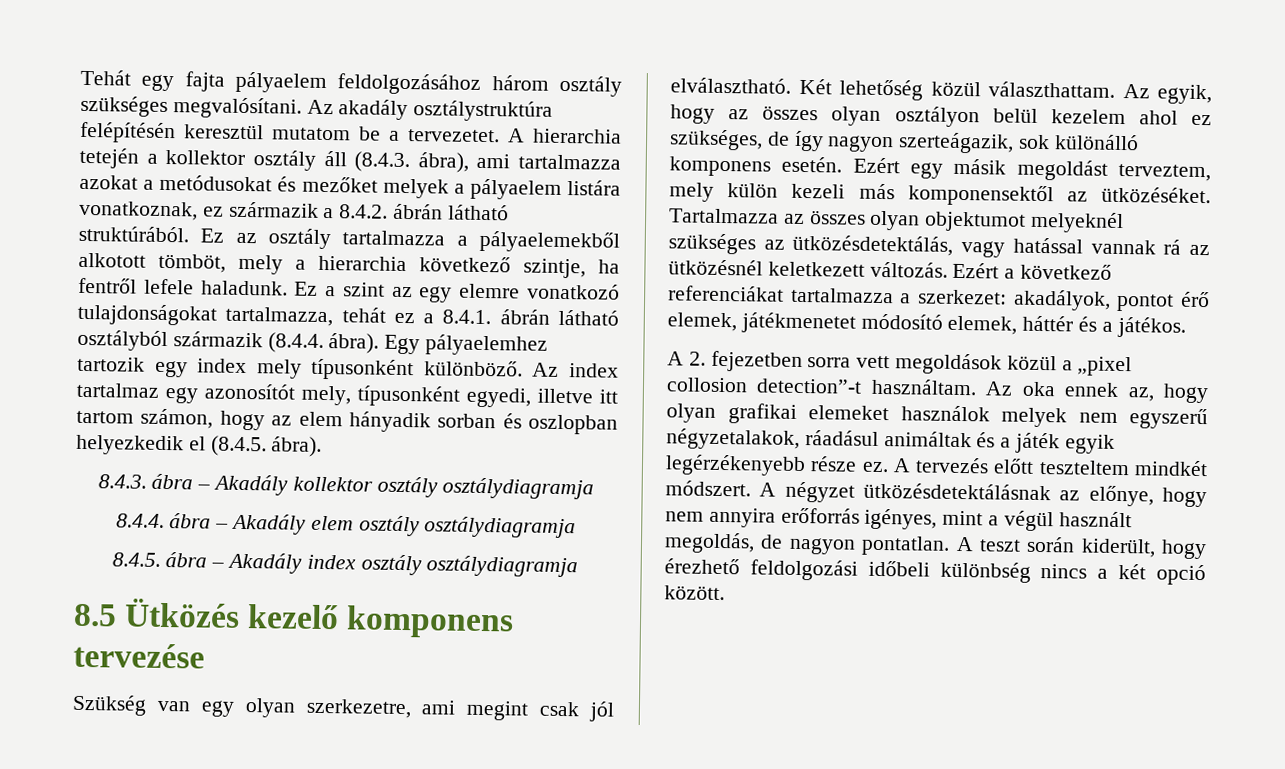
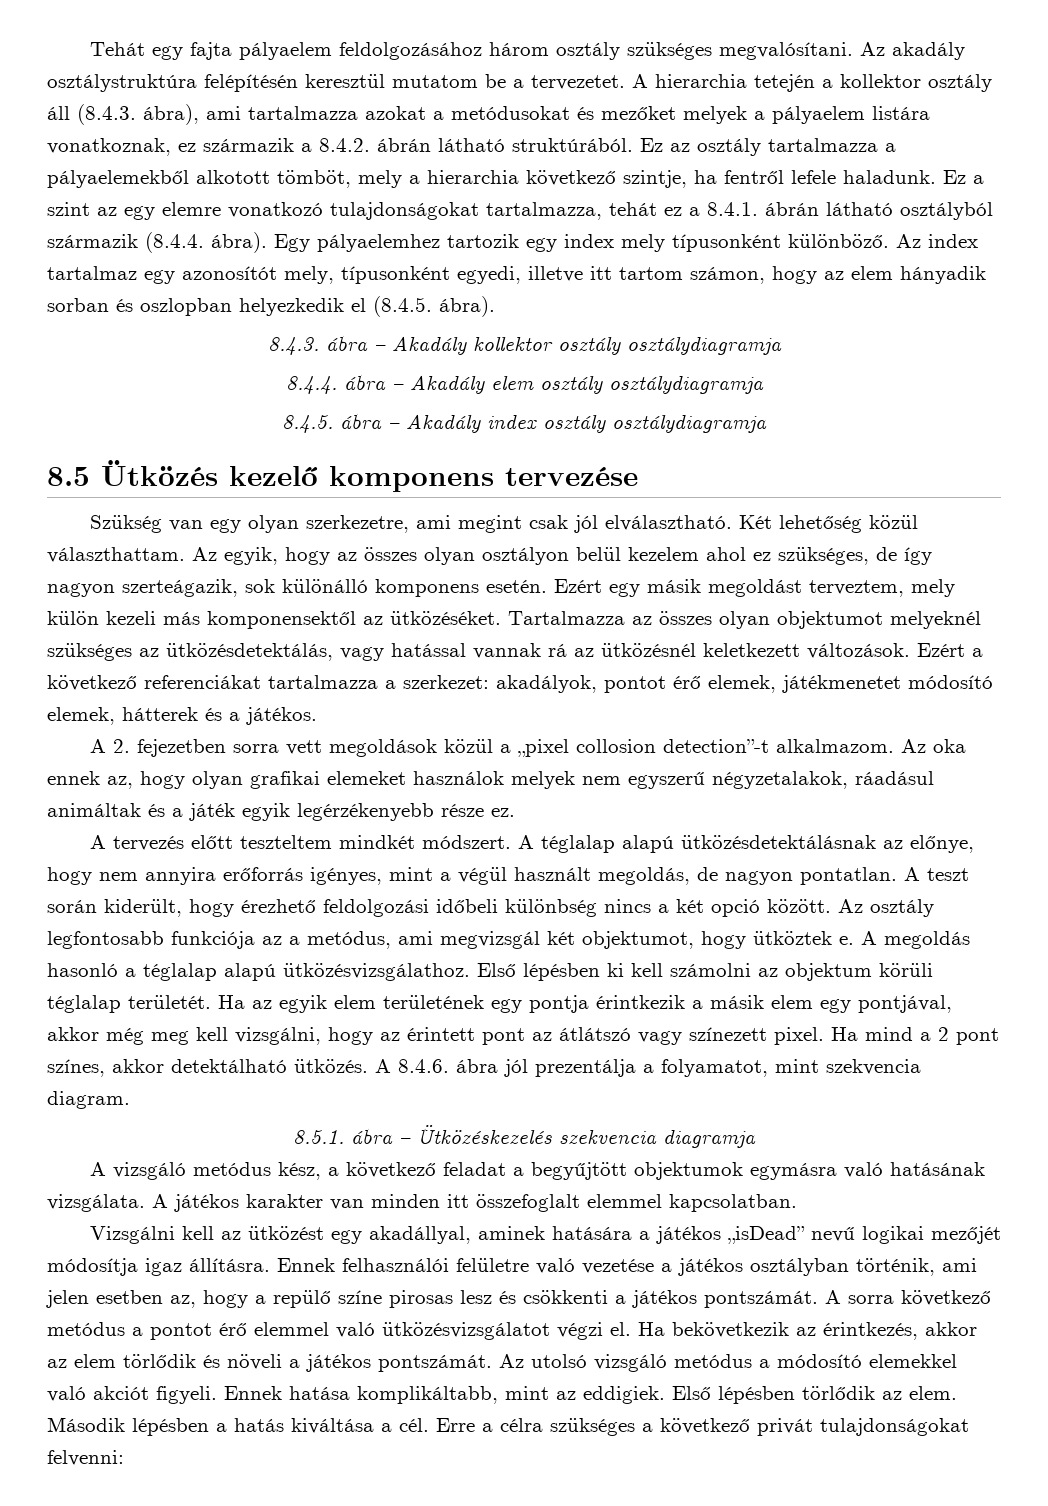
- Tartalmazza az összes olyan objektumot melyeknél szükséges az ütközésdetektálás, vagy hatással vannak rá az ütközésnél keletkezett változás.
+ Tartalmazza az összes olyan objektumot melyeknél szükséges az ütközésdetektálás, vagy hatással vannak rá az ütközésnél keletkezett változások.
- Ezért a következő referenciákat tartalmazza a szerkezet: akadályok, pontot érő elemek, játékmenetet módosító elemek, háttér és a játékos.
+ Ezért a következő referenciákat tartalmazza a szerkezet: akadályok, pontot érő elemek, játékmenetet módosító elemek, hátterek és a játékos.
- A 2. fejezetben sorra vett megoldások közül a „pixel collosion detection”-t használtam.
+ A 2. fejezetben sorra vett megoldások közül a „pixel collosion detection”-t alkalmazom.
- Az oka ennek az, hogy olyan grafikai elemeket használok melyek nem egyszerű négyzetalakok, ráadásul animáltak és a játék egyik legérzékenyebb része ez. A tervezés előtt teszteltem mindkét módszert.
+ Az oka ennek az, hogy olyan grafikai elemeket használok melyek nem egyszerű négyzetalakok, ráadásul animáltak és a játék egyik legérzékenyebb része ez.
+ A tervezés előtt teszteltem mindkét módszert.
- A négyzet ütközésdetektálásnak az előnye, hogy nem annyira erőforrás igényes, mint a végül használt megoldás, de nagyon pontatlan.
+ A téglalap alapú ütközésdetektálásnak az előnye, hogy nem annyira erőforrás igényes, mint a végül használt megoldás, de nagyon pontatlan.
+ Az osztály legfontosabb funkciója az a metódus, ami megvizsgál két objektumot, hogy ütköztek e. A megoldás hasonló a téglalap alapú ütközésvizsgálathoz. Első lépésben ki kell számolni az objektum körüli téglalap területét. Ha az egyik elem területének egy pontja érintkezik a másik elem egy pontjával, akkor még meg kell vizsgálni, hogy az érintett pont az átlátszó vagy színezett pixel. Ha mind a 2 pont színes, akkor detektálható ütközés. A 8.4.6. ábra jól prezentálja a folyamatot, mint szekvencia diagram.
+ 8.5.1. ábra – Ütközéskezelés szekvencia diagramja
+ A vizsgáló metódus kész, a következő feladat a begyűjtött objektumok egymásra való hatásának vizsgálata. A játékos karakter van minden itt összefoglalt elemmel kapcsolatban.
+ Vizsgálni kell az ütközést egy akadállyal, aminek hatására a játékos „isDead” nevű logikai mezőjét módosítja igaz állításra. Ennek felhasználói felületre való vezetése a játékos osztályban történik, ami jelen esetben az, hogy a repülő színe pirosas lesz és csökkenti a játékos pontszámát. A sorra következő metódus a pontot érő elemmel való ütközésvizsgálatot végzi el. Ha bekövetkezik az érintkezés, akkor az elem törlődik és növeli a játékos pontszámát. Az utolsó vizsgáló metódus a módosító elemekkel való akciót figyeli. Ennek hatása komplikáltabb, mint az eddigiek. Első lépésben törlődik az elem. Második lépésben a hatás kiváltása a cél. Erre a célra szükséges a következő privát tulajdonságokat felvenni:

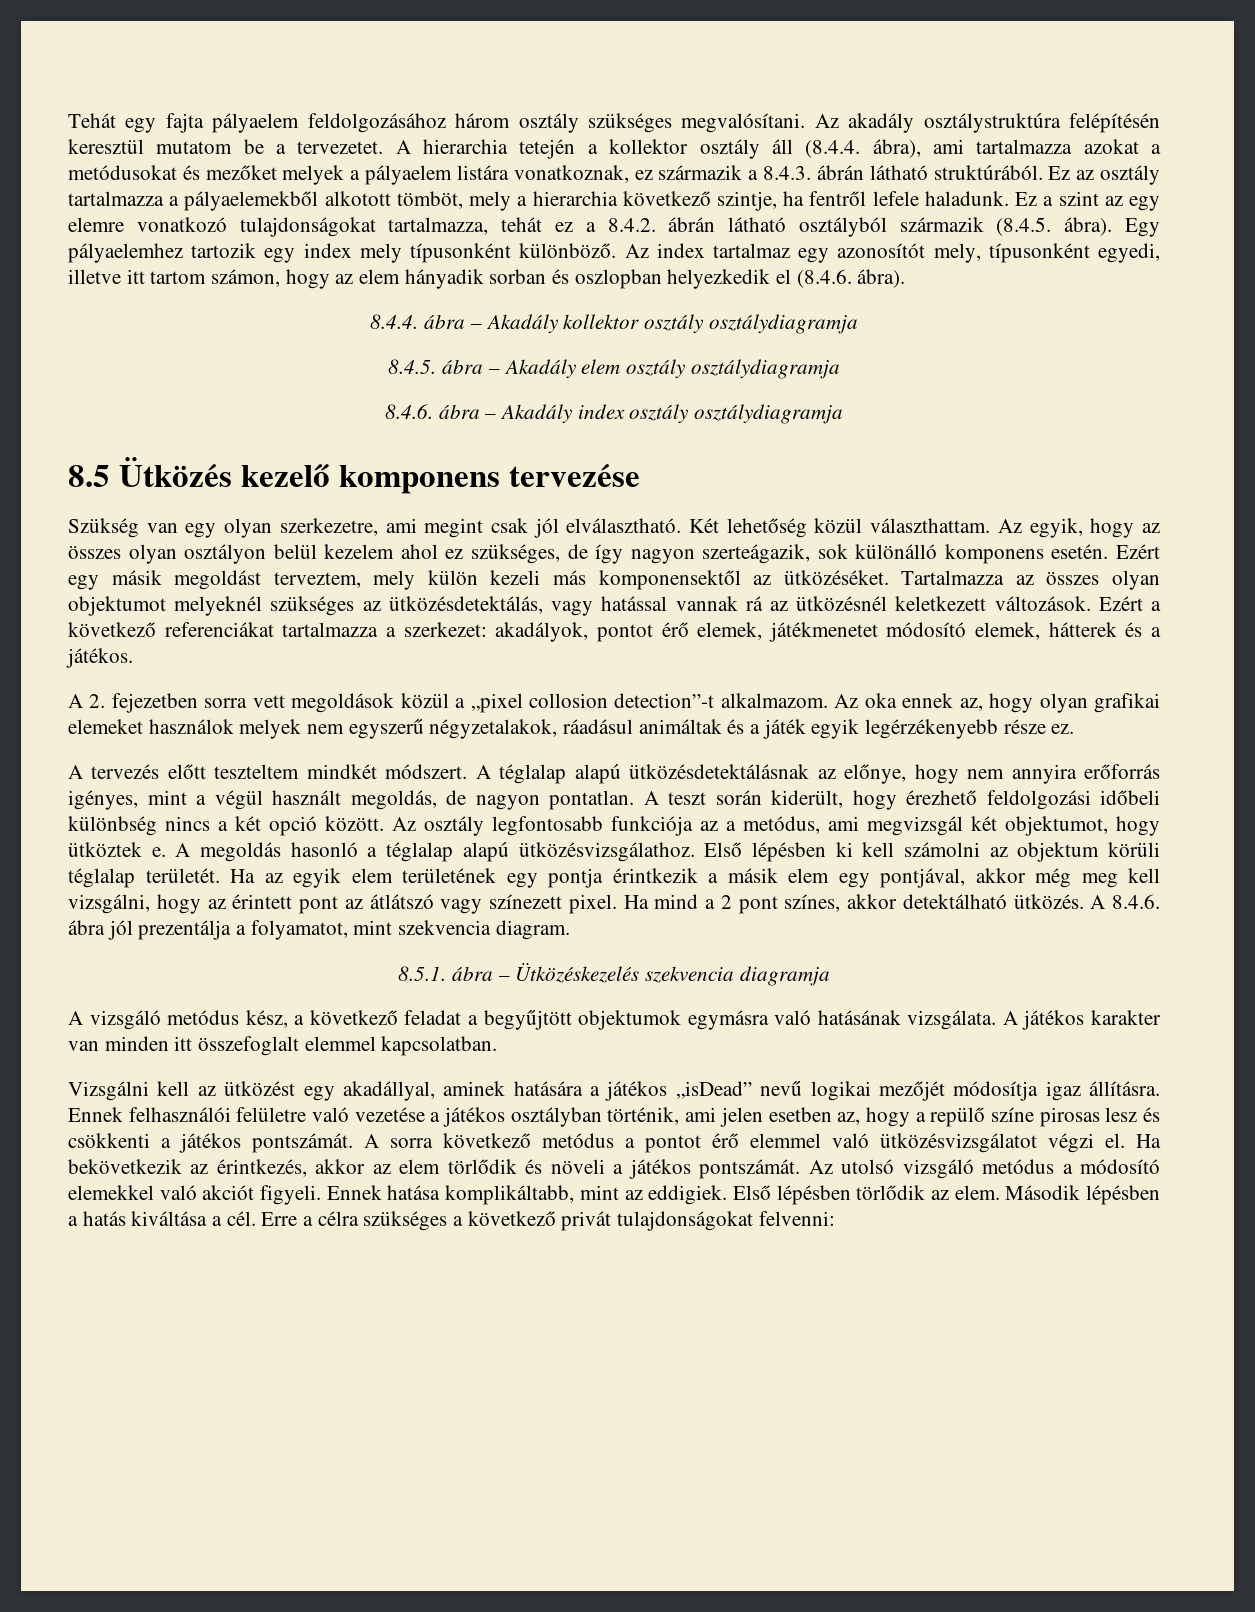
- A hierarchia tetején a kollektor osztály áll (8.4.3. ábra), ami tartalmazza azokat a metódusokat és mezőket melyek a pályaelem listára vonatkoznak, ez származik a 8.4.2. ábrán látható struktúrából.
+ A hierarchia tetején a kollektor osztály áll (8.4.4. ábra), ami tartalmazza azokat a metódusokat és mezőket melyek a pályaelem listára vonatkoznak, ez származik a 8.4.3. ábrán látható struktúrából.
- Ez a szint az egy elemre vonatkozó tulajdonságokat tartalmazza, tehát ez a 8.4.1. ábrán látható osztályból származik (8.4.4. ábra).
+ Ez a szint az egy elemre vonatkozó tulajdonságokat tartalmazza, tehát ez a 8.4.2. ábrán látható osztályból származik (8.4.5. ábra).
- Az index tartalmaz egy azonosítót mely, típusonként egyedi, illetve itt tartom számon, hogy az elem hányadik sorban és oszlopban helyezkedik el (8.4.5. ábra).
+ Az index tartalmaz egy azonosítót mely, típusonként egyedi, illetve itt tartom számon, hogy az elem hányadik sorban és oszlopban helyezkedik el (8.4.6. ábra).
- 8.4.3. ábra – Akadály kollektor osztály osztálydiagramja
+ 8.4.4. ábra – Akadály kollektor osztály osztálydiagramja
- 8.4.4. ábra – Akadály elem osztály osztálydiagramja
+ 8.4.5. ábra – Akadály elem osztály osztálydiagramja
- 8.4.5. ábra – Akadály index osztály osztálydiagramja
+ 8.4.6. ábra – Akadály index osztály osztálydiagramja

